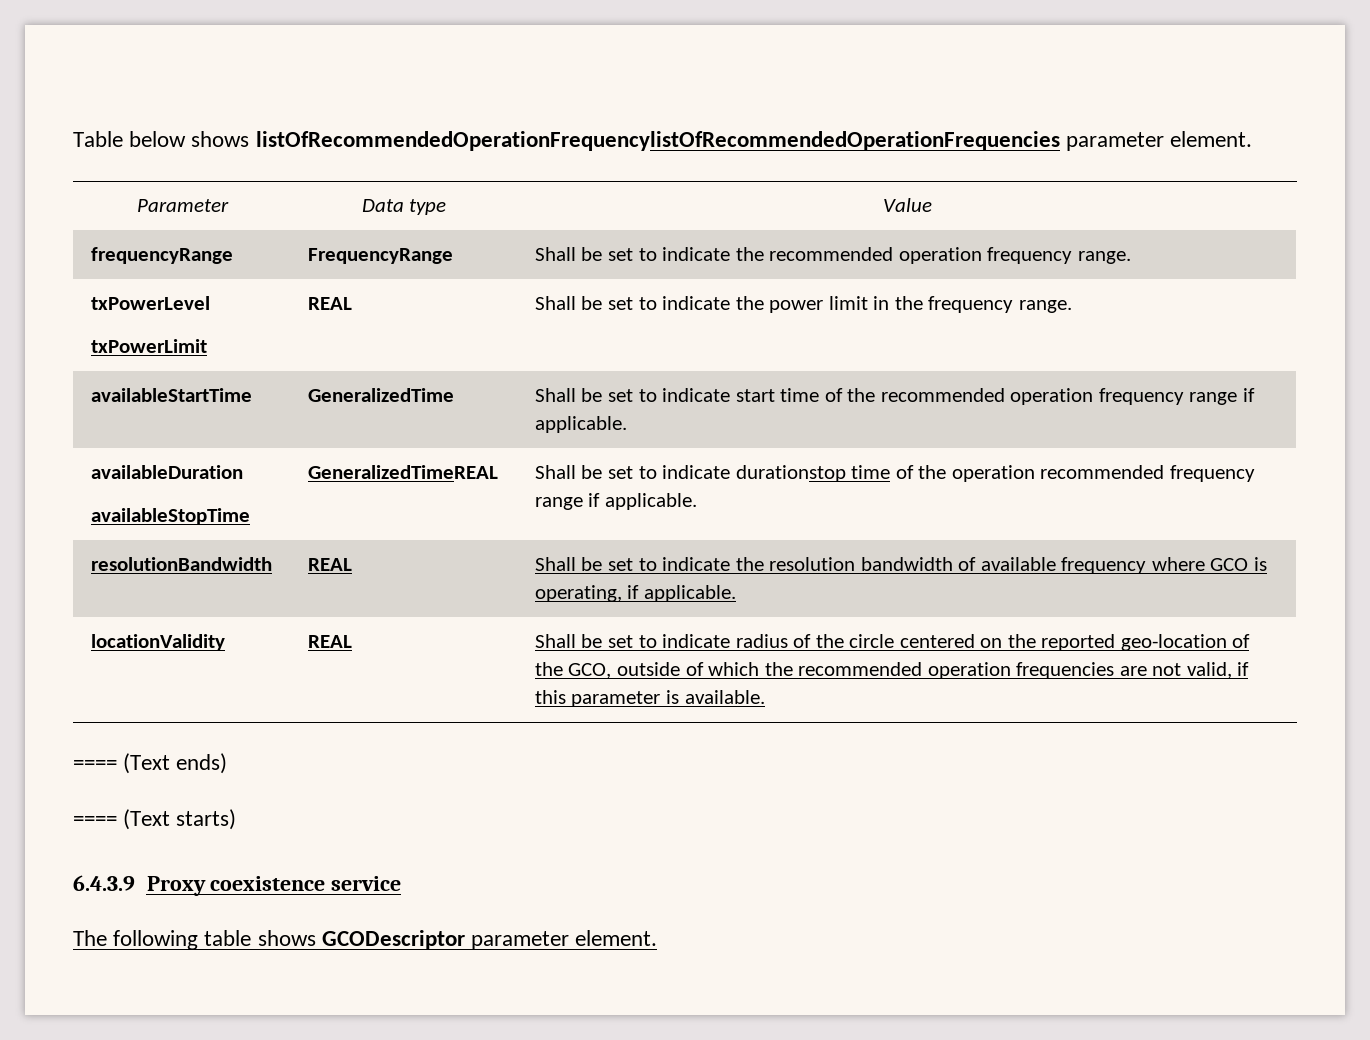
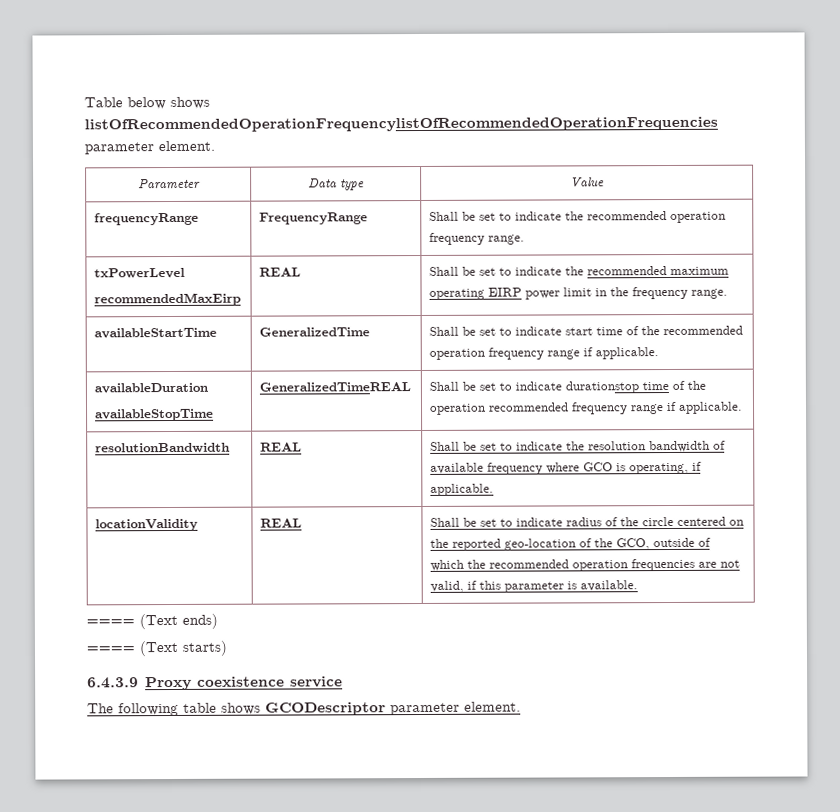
  txPowerLevel
- txPowerLimit | REAL | Shall be set to indicate the power limit in the frequency range.
+ recommendedMaxEirp | REAL | Shall be set to indicate the recommended maximum operating EIRP power limit in the frequency range.

